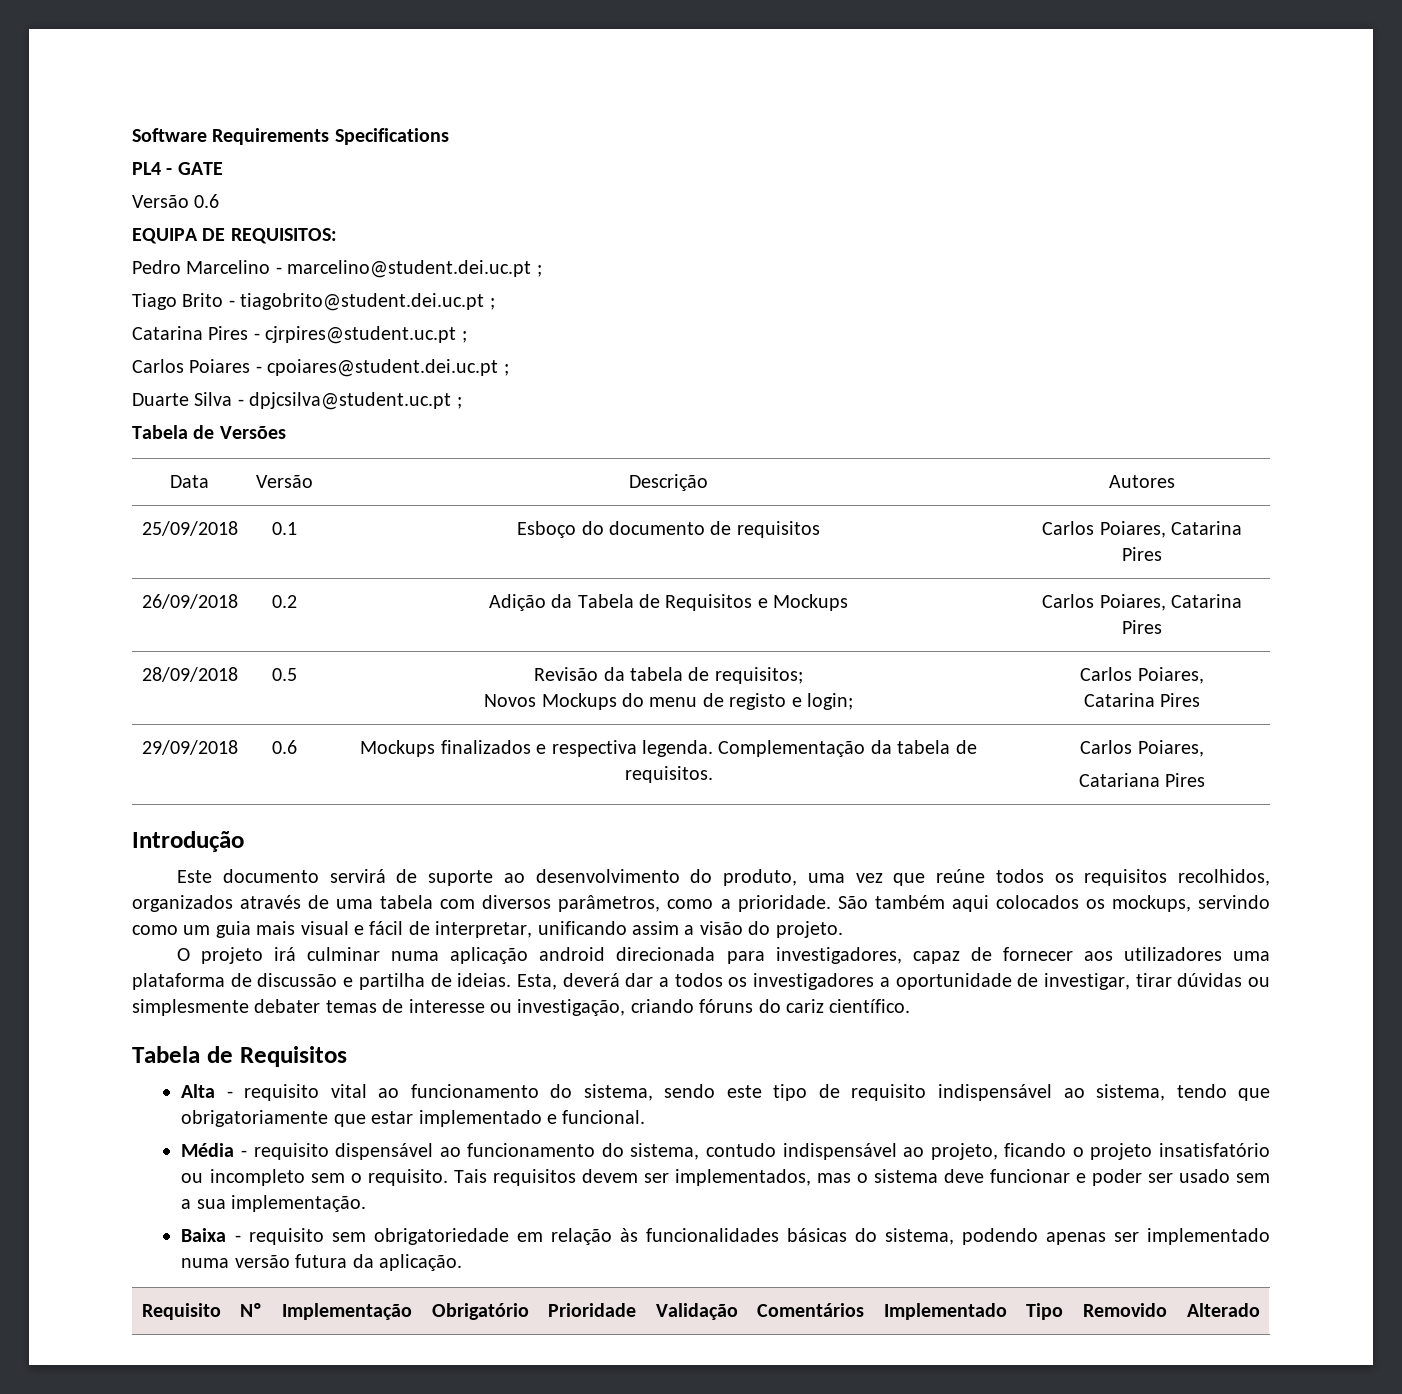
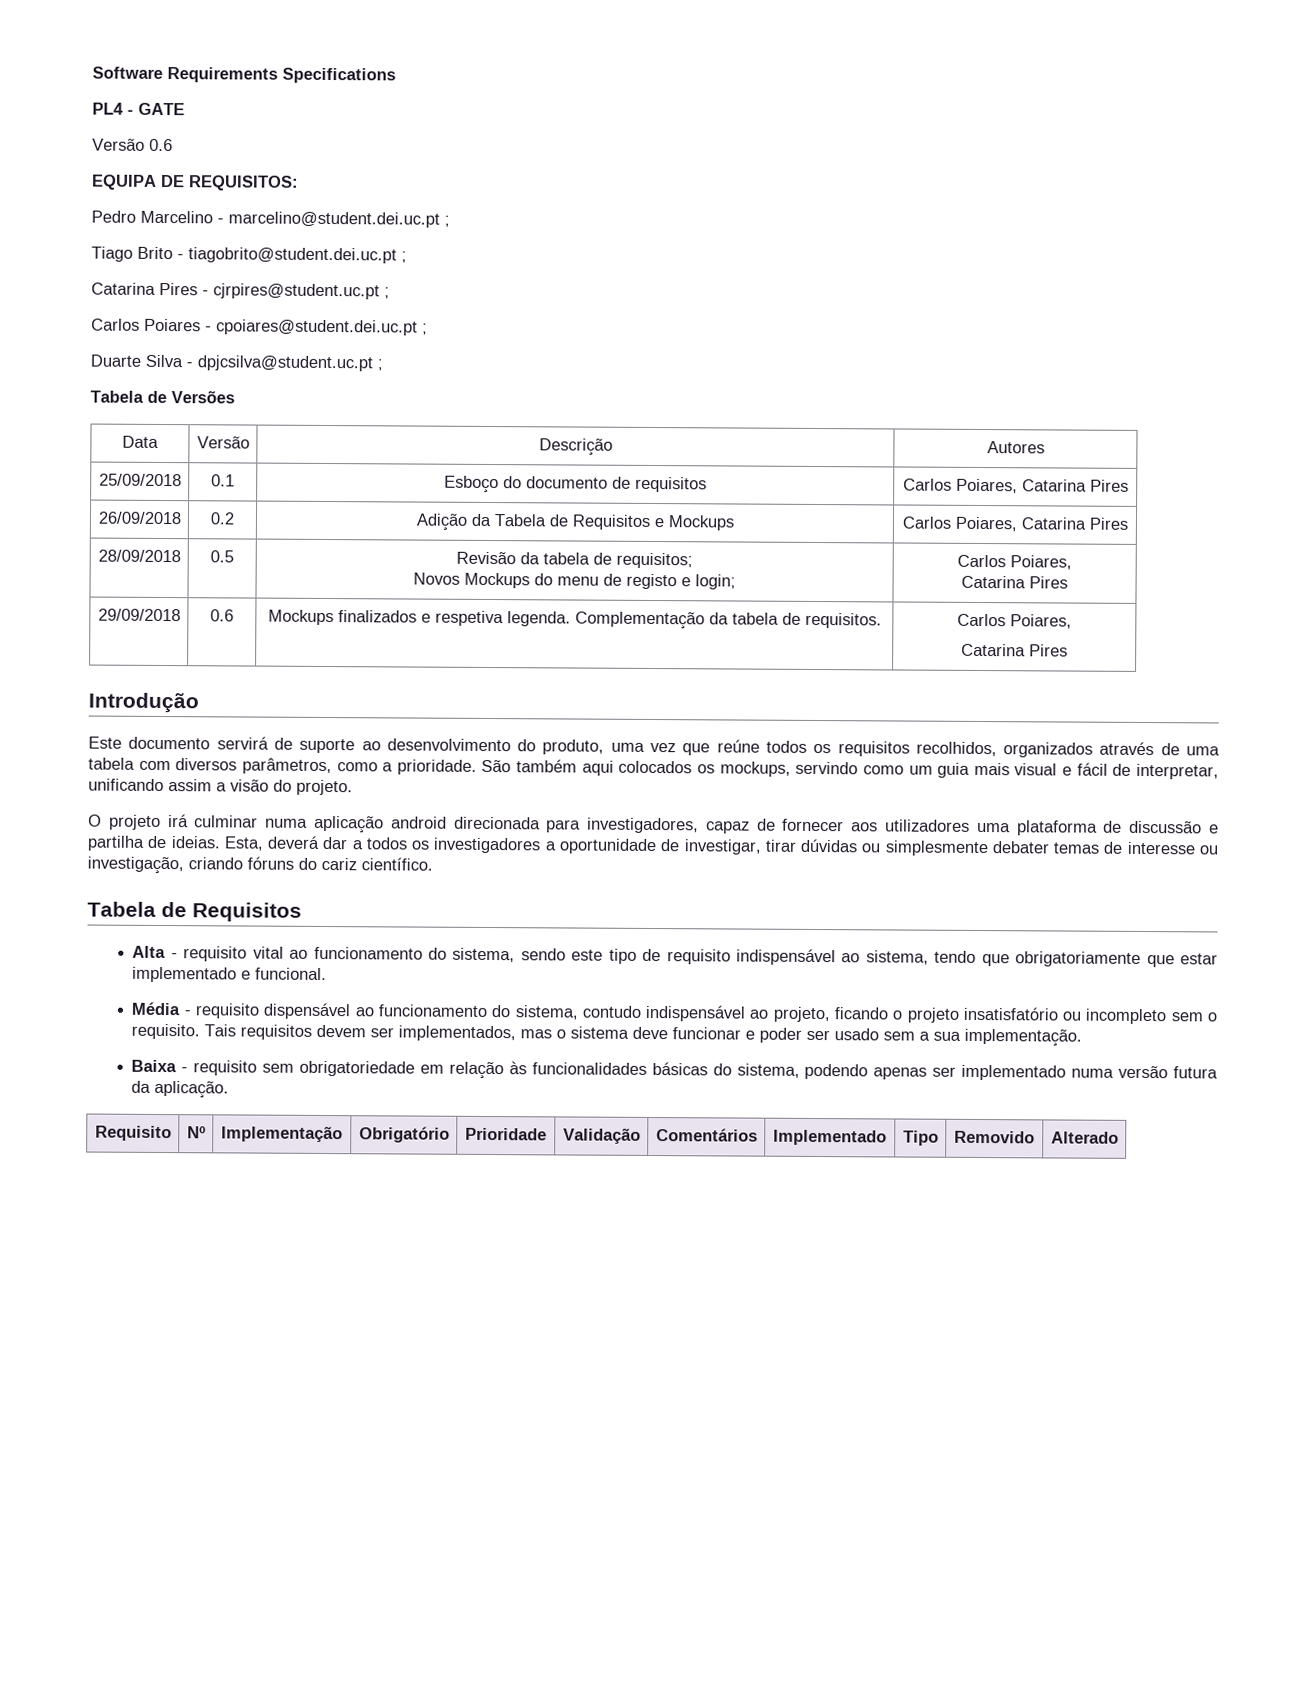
- 29/09/2018 | 0.6 | Mockups finalizados e respectiva legenda. Complementação da tabela de requisitos. | Carlos Poiares,
- Catariana Pires
+ 29/09/2018 | 0.6 | Mockups finalizados e respetiva legenda. Complementação da tabela de requisitos. | Carlos Poiares,
+ Catarina Pires

